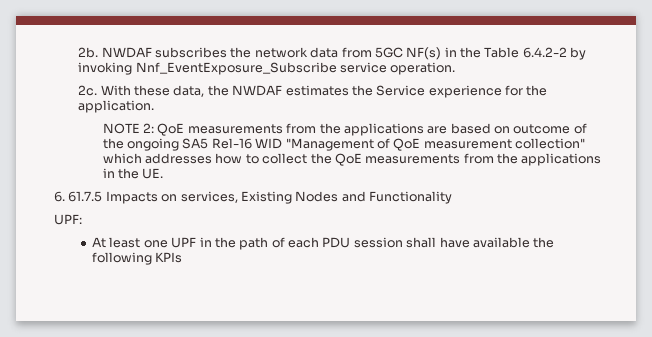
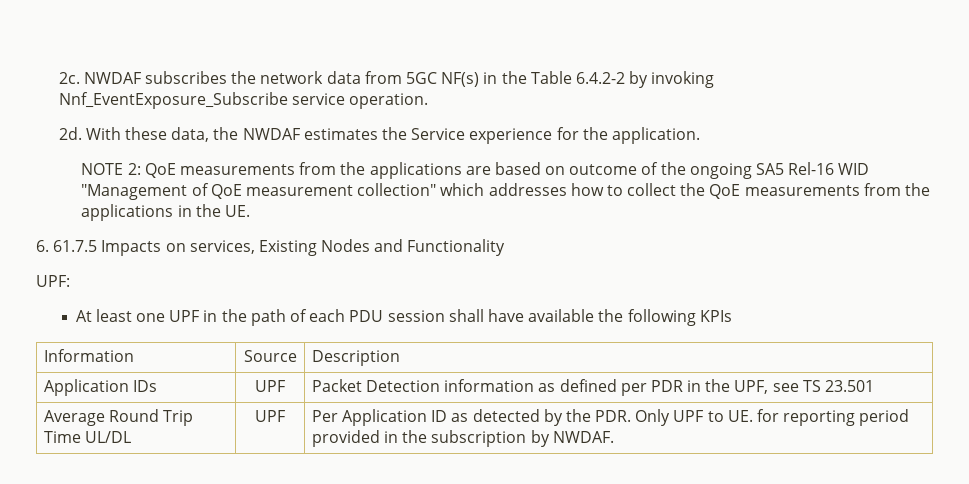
- 2b.
+ 2c.
- 2c.
+ 2d.
+ Information | Source | Description
+ Application IDs | UPF | Packet Detection information as defined per PDR in the UPF, see TS 23.501
+ Average Round Trip Time UL/DL | UPF | Per Application ID as detected by the PDR. Only UPF to UE. for reporting period provided in the subscription by NWDAF.

